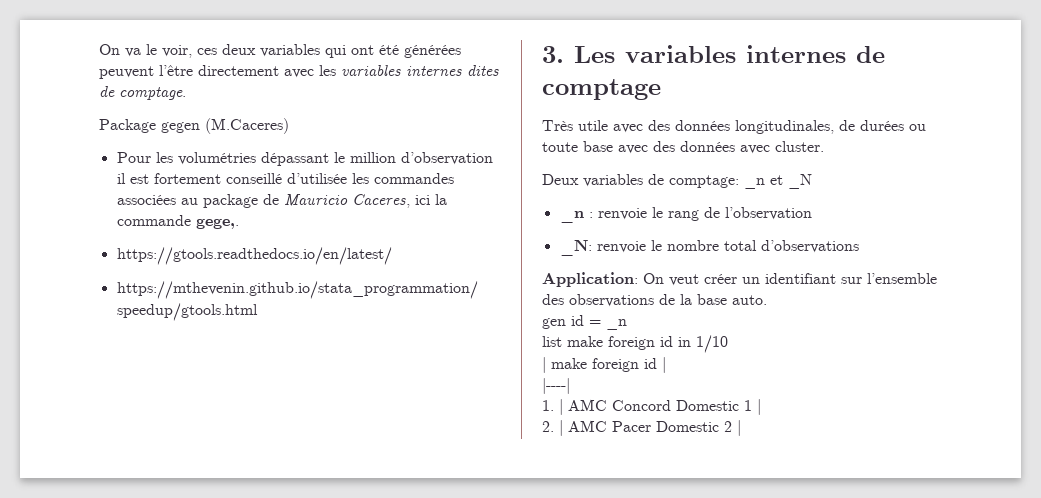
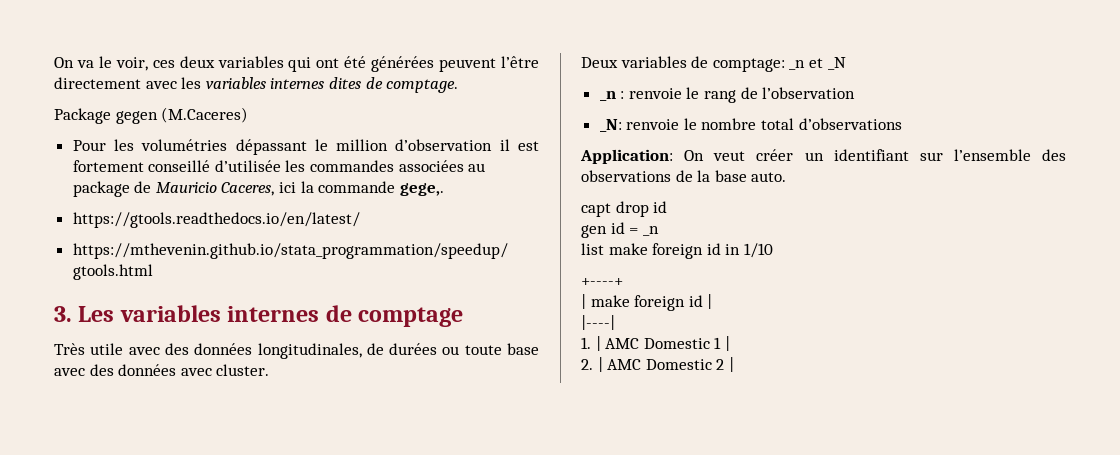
+ capt drop id
+ +----+
- 1. | AMC Concord Domestic 1 |
+ 1. | AMC Domestic 1 |
- 2. | AMC Pacer Domestic 2 |
+ 2. | AMC Domestic 2 |

